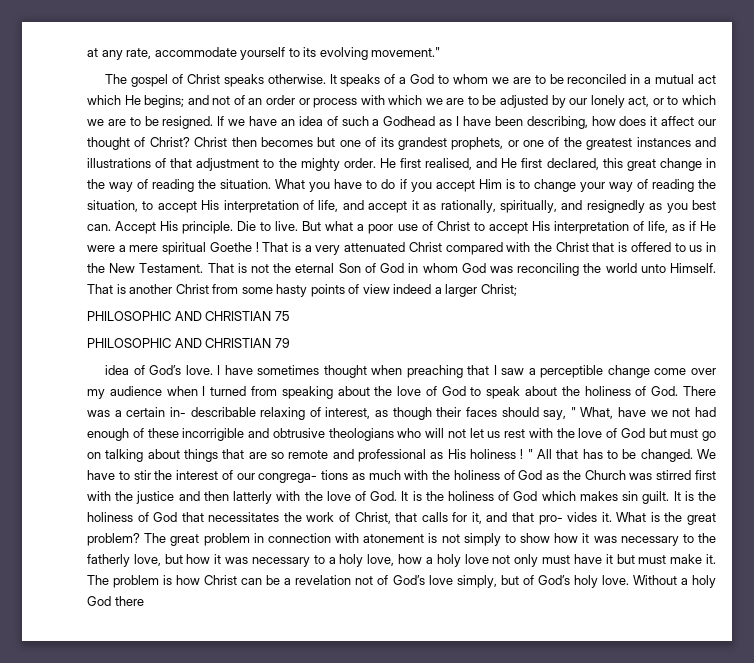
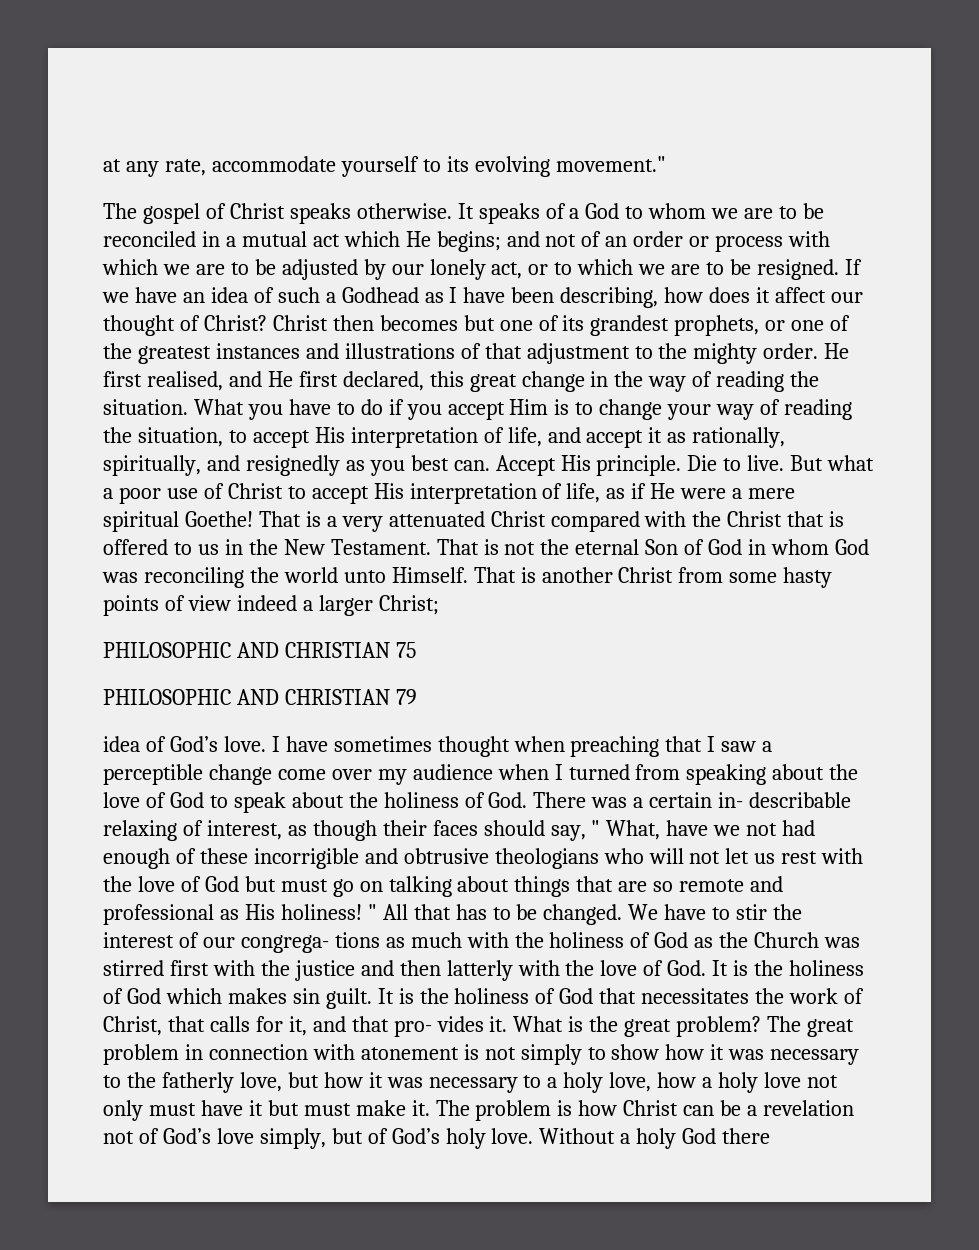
- But what a poor use of Christ to accept His interpretation of life, as if He were a mere spiritual Goethe !
+ But what a poor use of Christ to accept His interpretation of life, as if He were a mere spiritual Goethe!
- I have sometimes thought when preaching that I saw a perceptible change come over my audience when I turned from speaking about the love of God to speak about the holiness of God. There was a certain in- describable relaxing of interest, as though their faces should say, " What, have we not had enough of these incorrigible and obtrusive theologians who will not let us rest with the love of God but must go on talking about things that are so remote and professional as His holiness !
+ I have sometimes thought when preaching that I saw a perceptible change come over my audience when I turned from speaking about the love of God to speak about the holiness of God. There was a certain in- describable relaxing of interest, as though their faces should say, " What, have we not had enough of these incorrigible and obtrusive theologians who will not let us rest with the love of God but must go on talking about things that are so remote and professional as His holiness!

